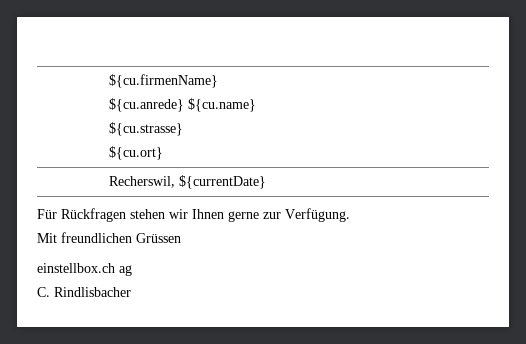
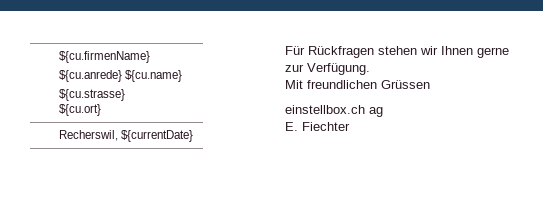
- C. Rindlisbacher
+ E. Fiechter

